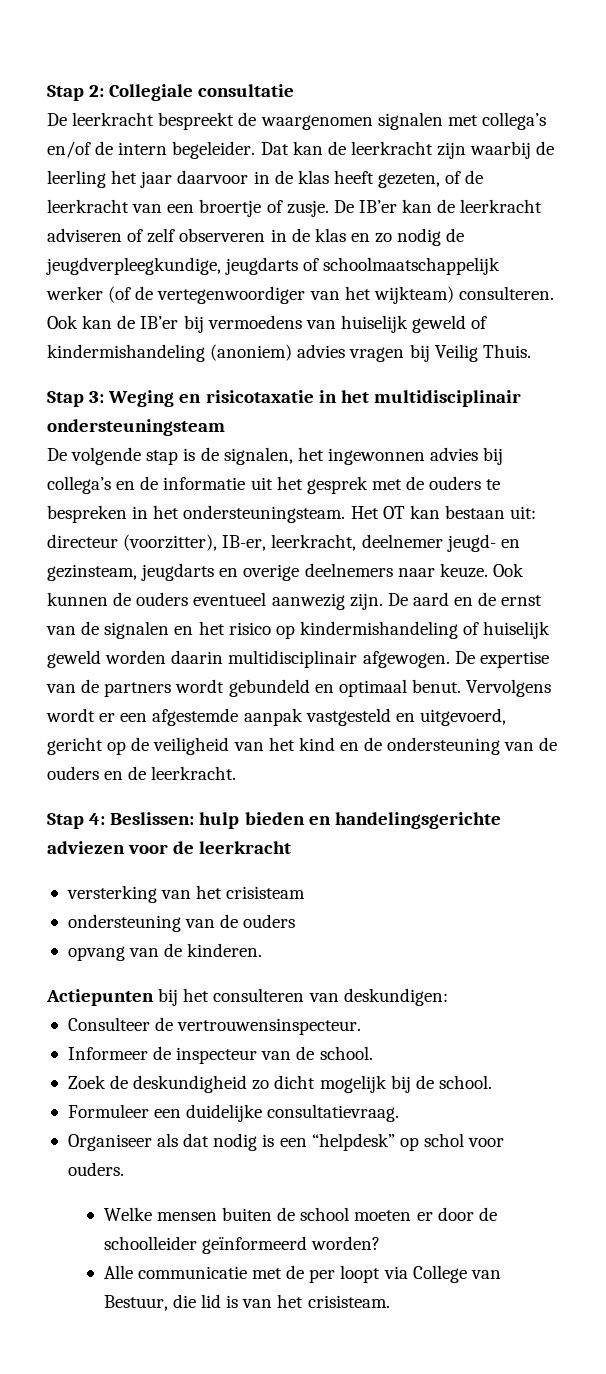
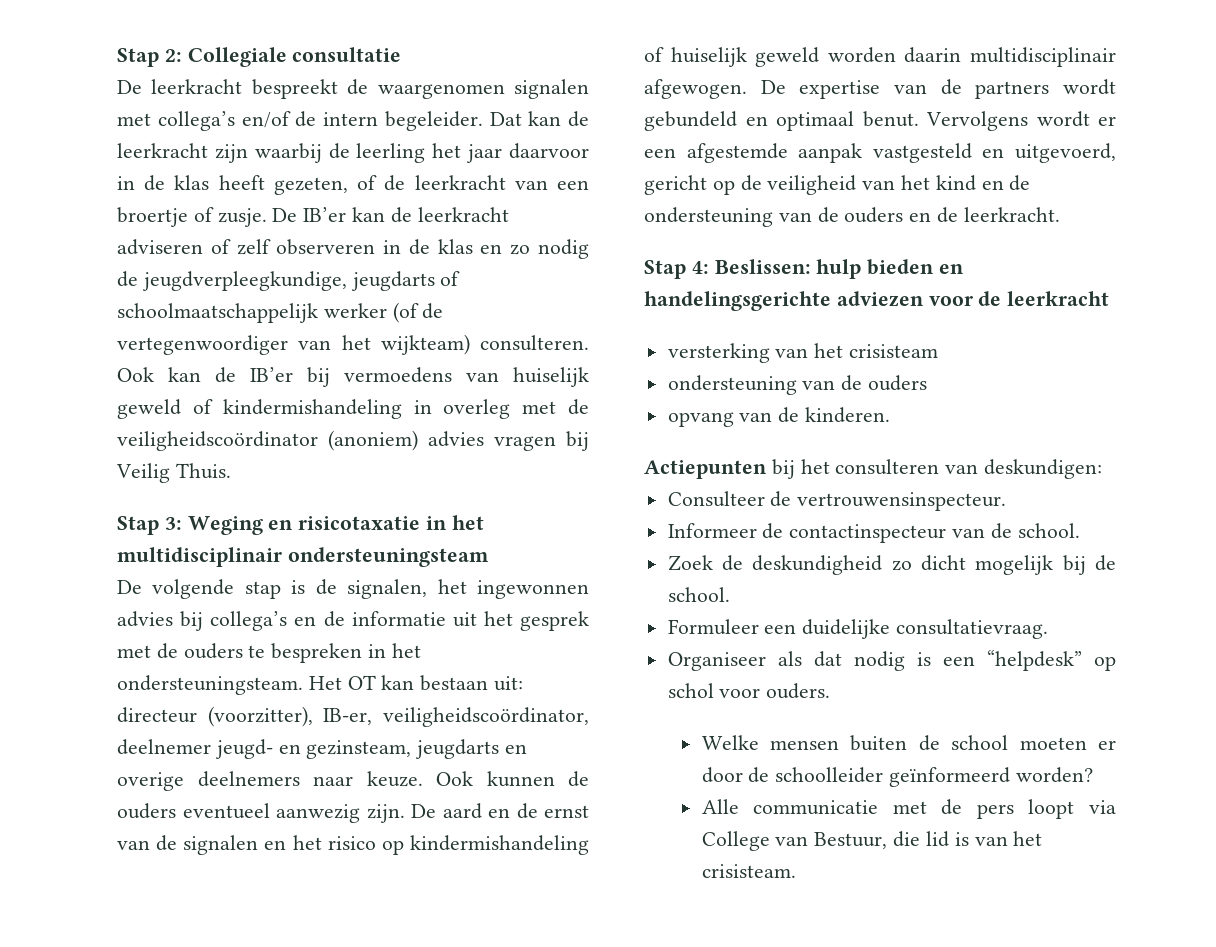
- Ook kan de IB’er bij vermoedens van huiselijk geweld of kindermishandeling (anoniem) advies vragen bij Veilig Thuis.
+ Ook kan de IB’er bij vermoedens van huiselijk geweld of kindermishandeling in overleg met de veiligheidscoördinator (anoniem) advies vragen bij Veilig Thuis.
- Het OT kan bestaan uit: directeur (voorzitter), IB-er, leerkracht, deelnemer jeugd- en gezinsteam, jeugdarts en overige deelnemers naar keuze.
+ Het OT kan bestaan uit: directeur (voorzitter), IB-er, veiligheidscoördinator, deelnemer jeugd- en gezinsteam, jeugdarts en overige deelnemers naar keuze.
- Informeer de inspecteur van de school.
+ Informeer de contactinspecteur van de school.
- Alle communicatie met de per loopt via College van Bestuur, die lid is van het crisisteam.
+ Alle communicatie met de pers loopt via College van Bestuur, die lid is van het crisisteam.

